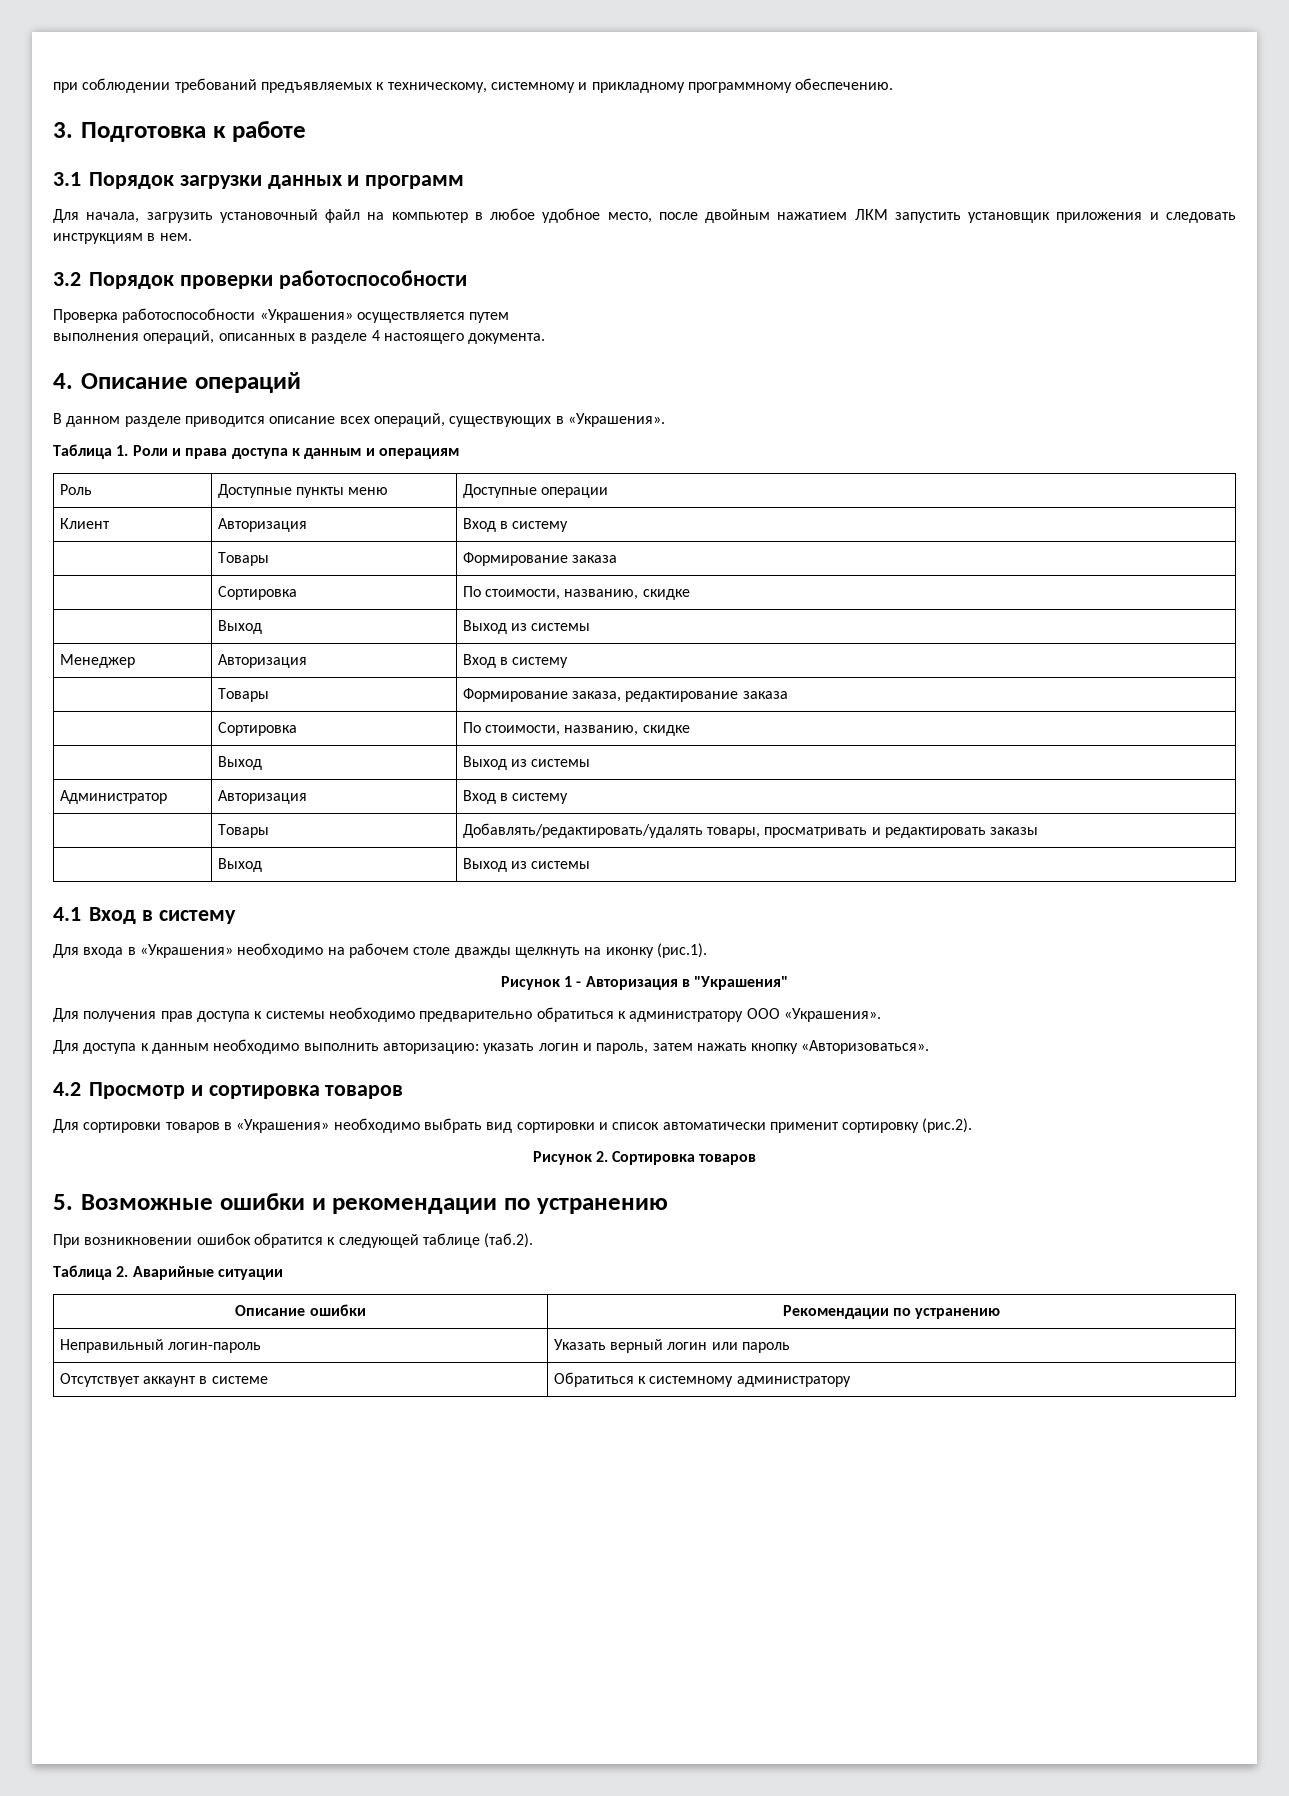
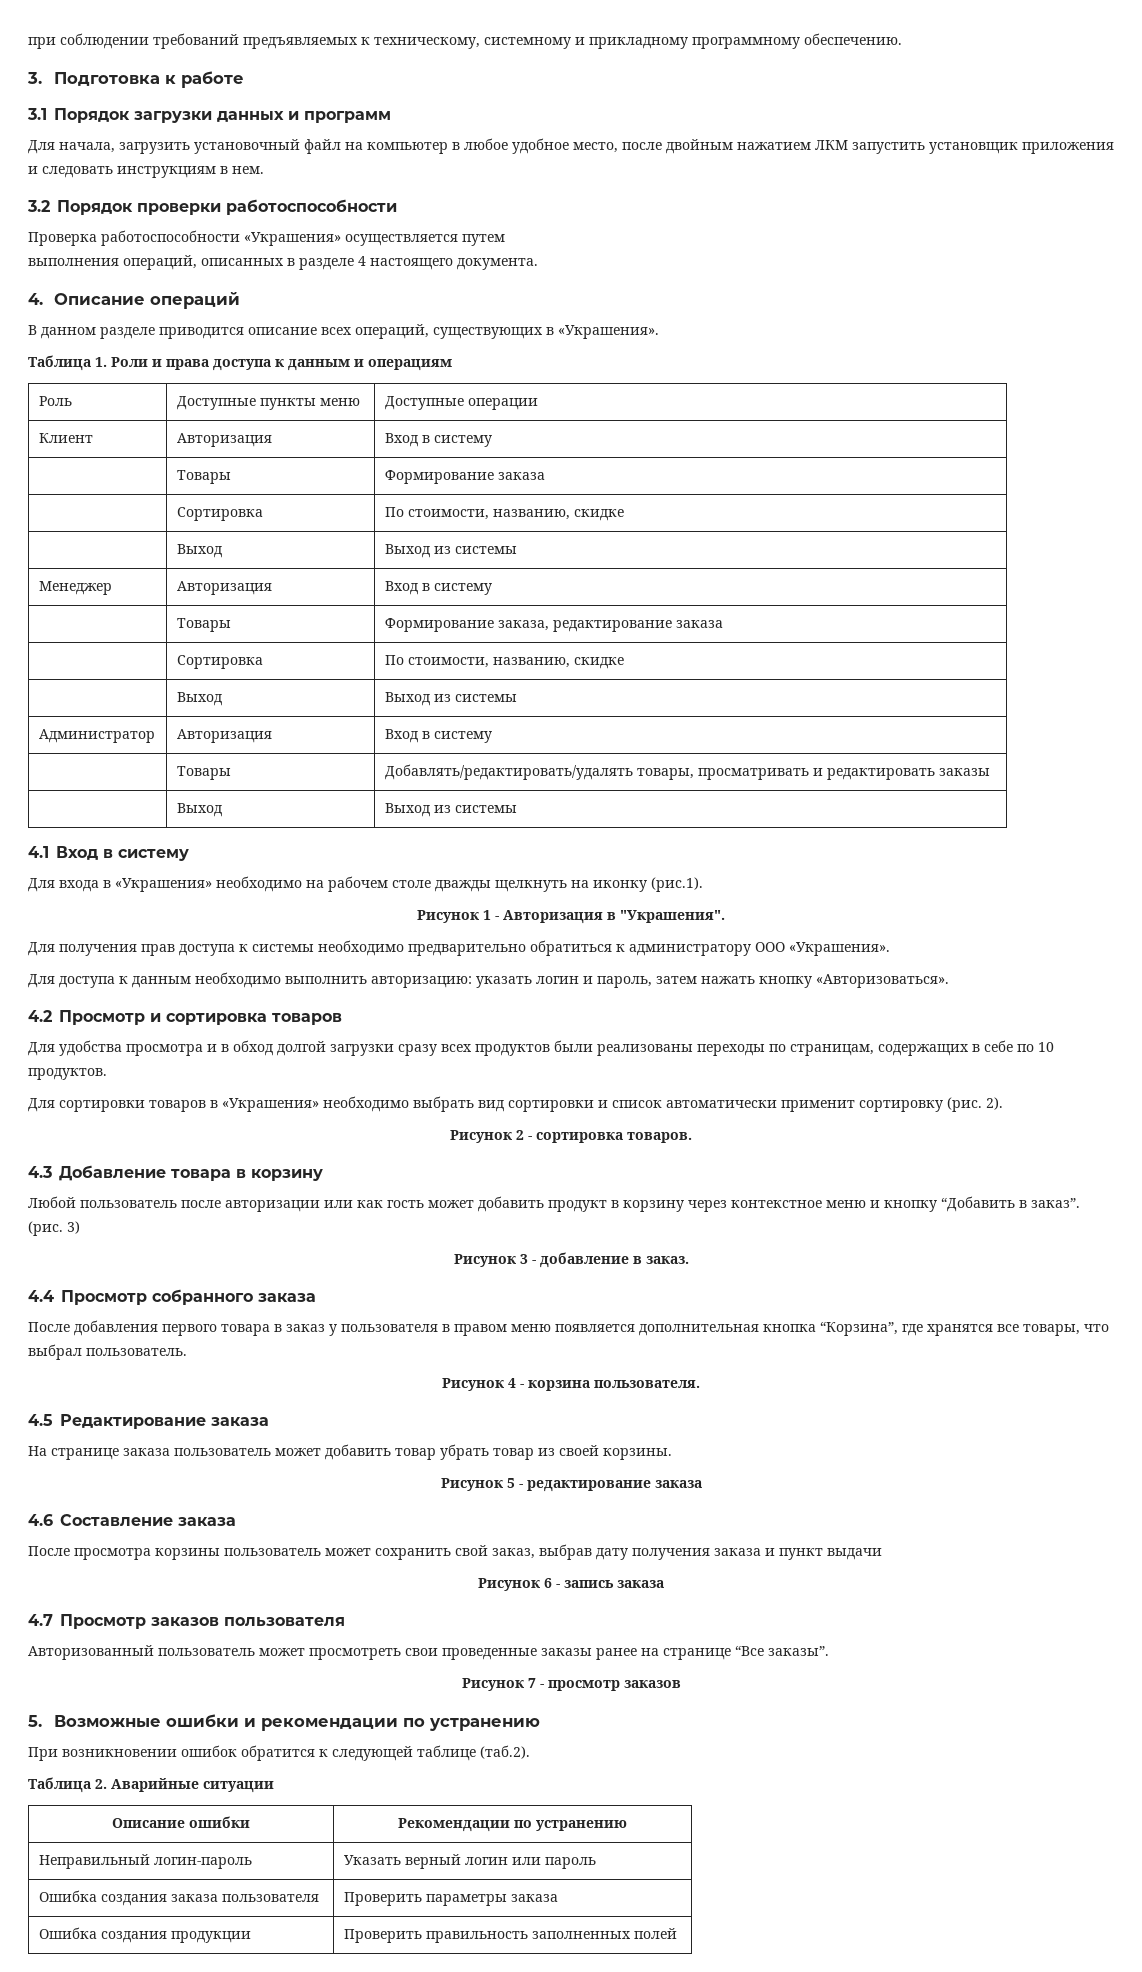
- Рисунок 1 - Авторизация в "Украшения"
+ Рисунок 1 - Авторизация в "Украшения".
+ Для удобства просмотра и в обход долгой загрузки сразу всех продуктов были реализованы переходы по страницам, содержащих в себе по 10 продуктов.
- Для сортировки товаров в «Украшения» необходимо выбрать вид сортировки и список автоматически применит сортировку (рис.2).
- Рисунок 2. Сортировка товаров
+ Для сортировки товаров в «Украшения» необходимо выбрать вид сортировки и список автоматически применит сортировку (рис. 2).
+ Рисунок 2 - сортировка товаров.
+ 4.3 Добавление товара в корзину
+ Любой пользователь после авторизации или как гость может добавить продукт в корзину через контекстное меню и кнопку “Добавить в заказ”. (рис. 3)
+ Рисунок 3 - добавление в заказ.
+ 4.4 Просмотр собранного заказа
+ После добавления первого товара в заказ у пользователя в правом меню появляется дополнительная кнопка “Корзина”, где хранятся все товары, что выбрал пользователь.
+ Рисунок 4 - корзина пользователя.
+ 4.5 Редактирование заказа
+ На странице заказа пользователь может добавить товар убрать товар из своей корзины.
+ Рисунок 5 - редактирование заказа
+ 4.6 Составление заказа
+ После просмотра корзины пользователь может сохранить свой заказ, выбрав дату получения заказа и пункт выдачи
+ Рисунок 6 - запись заказа
+ 4.7 Просмотр заказов пользователя
+ Авторизованный пользователь может просмотреть свои проведенные заказы ранее на странице “Все заказы”.
+ Рисунок 7 - просмотр заказов
- Отсутствует аккаунт в системе | Обратиться к системному администратору
+ Ошибка создания заказа пользователя | Проверить параметры заказа
+ Ошибка создания продукции | Проверить правильность заполненных полей

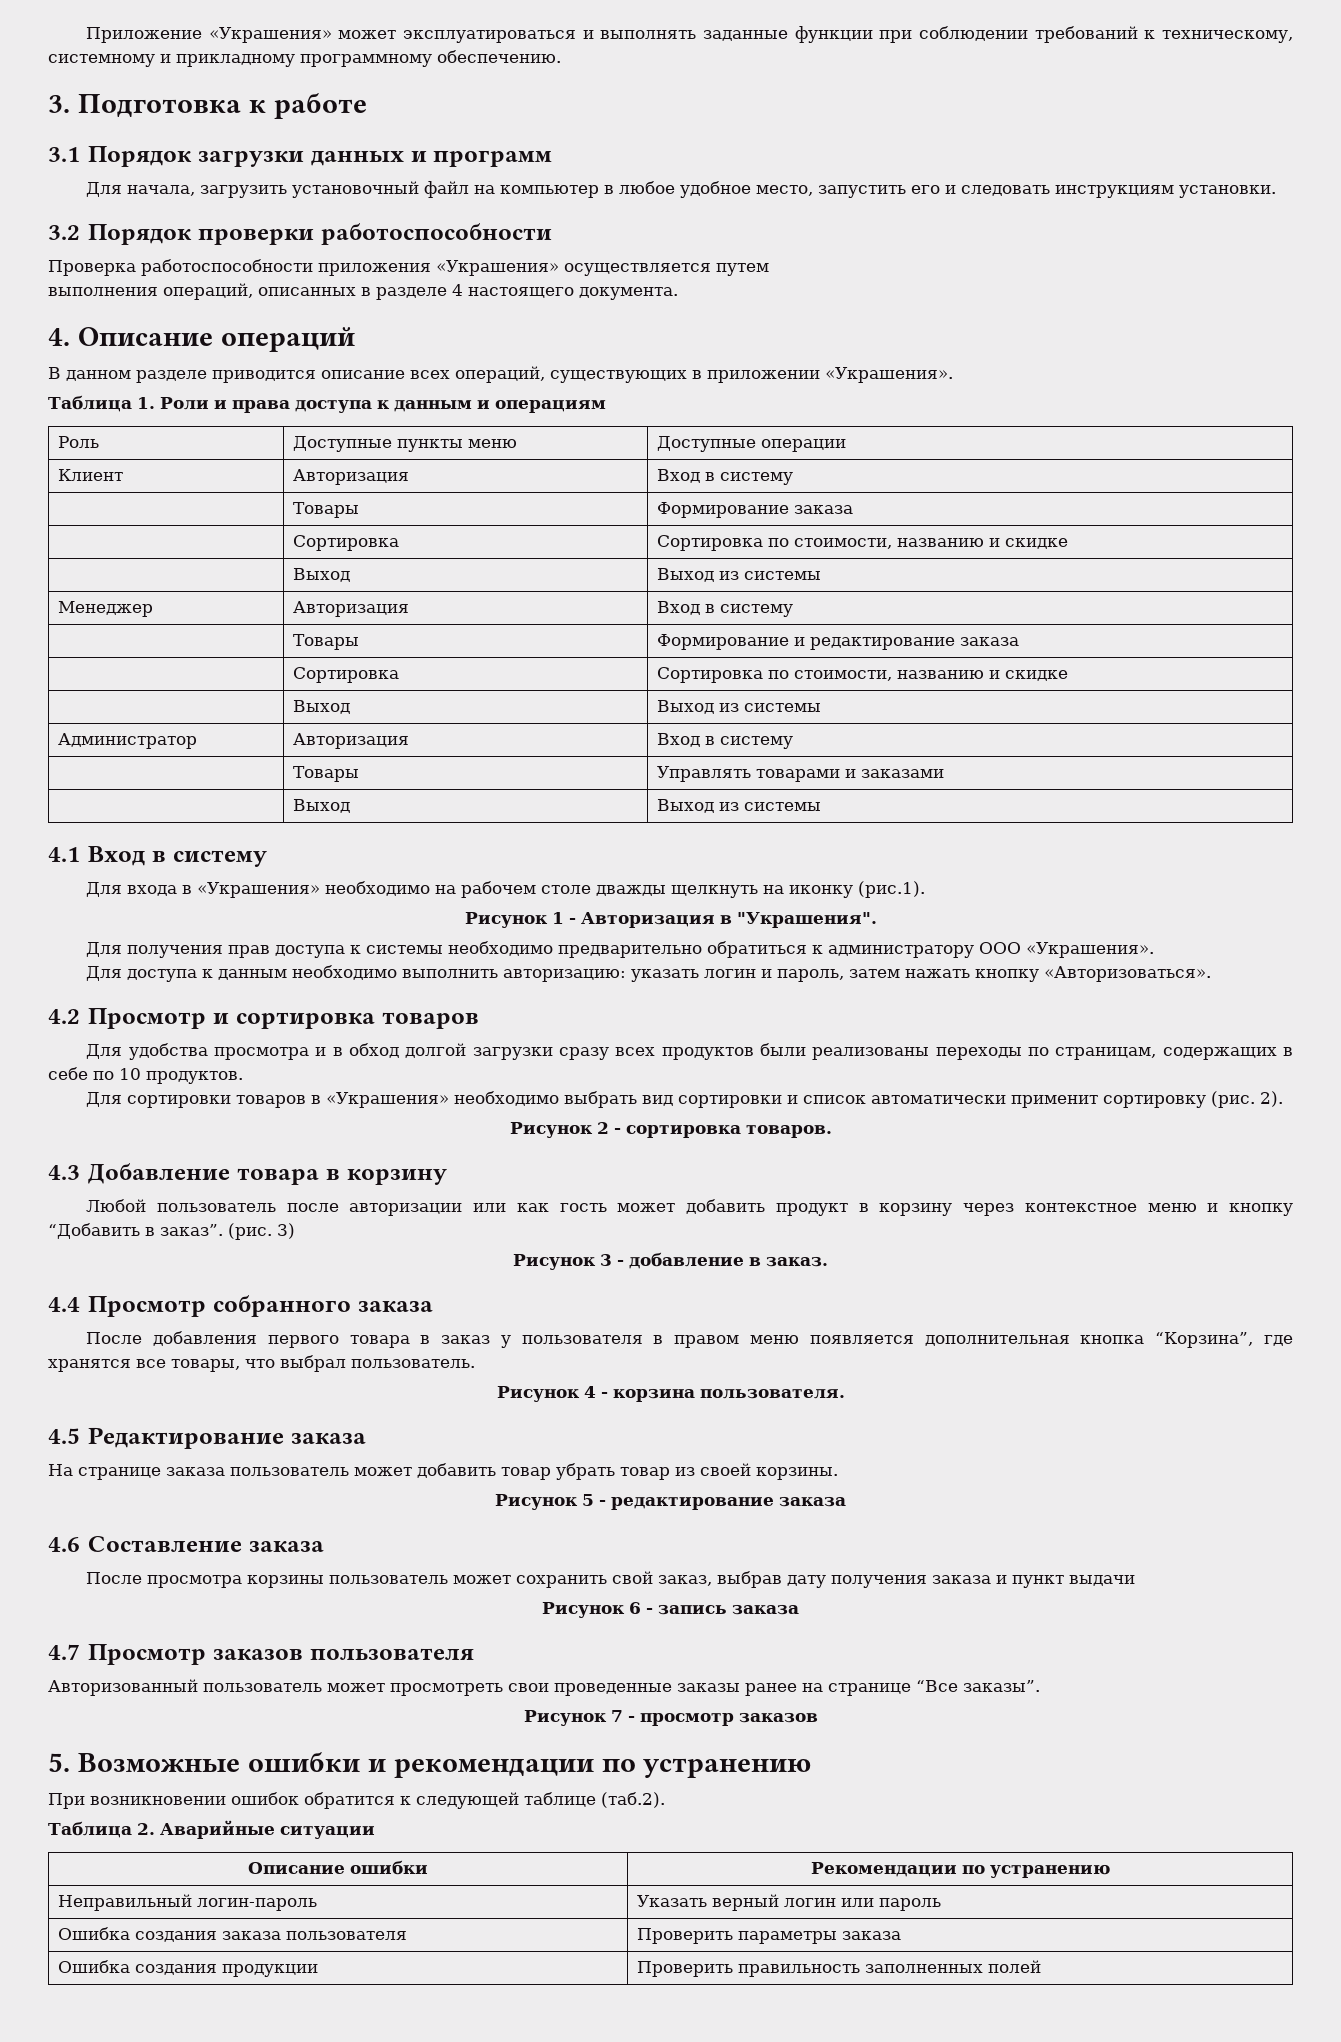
- при соблюдении требований предъявляемых к техническому, системному и прикладному программному обеспечению.
+ Приложение «Украшения» может эксплуатироваться и выполнять заданные функции при соблюдении требований к техническому, системному и прикладному программному обеспечению.
- Для начала, загрузить установочный файл на компьютер в любое удобное место, после двойным нажатием ЛКМ запустить установщик приложения и следовать инструкциям в нем.
+ Для начала, загрузить установочный файл на компьютер в любое удобное место, запустить его и следовать инструкциям установки.
- Проверка работоспособности «Украшения» осуществляется путем
+ Проверка работоспособности приложения «Украшения» осуществляется путем
- В данном разделе приводится описание всех операций, существующих в «Украшения».
+ В данном разделе приводится описание всех операций, существующих в приложении «Украшения».
  | Товары | Формирование заказа
- | Сортировка | По стоимости, названию, скидке
+ | Сортировка | Сортировка по стоимости, названию и скидке
- | Товары | Формирование заказа, редактирование заказа
- | Сортировка | По стоимости, названию, скидке
+ | Товары | Формирование и редактирование заказа
+ | Сортировка | Сортировка по стоимости, названию и скидке
- | Товары | Добавлять/редактировать/удалять товары, просматривать и редактировать заказы
+ | Товары | Управлять товарами и заказами

